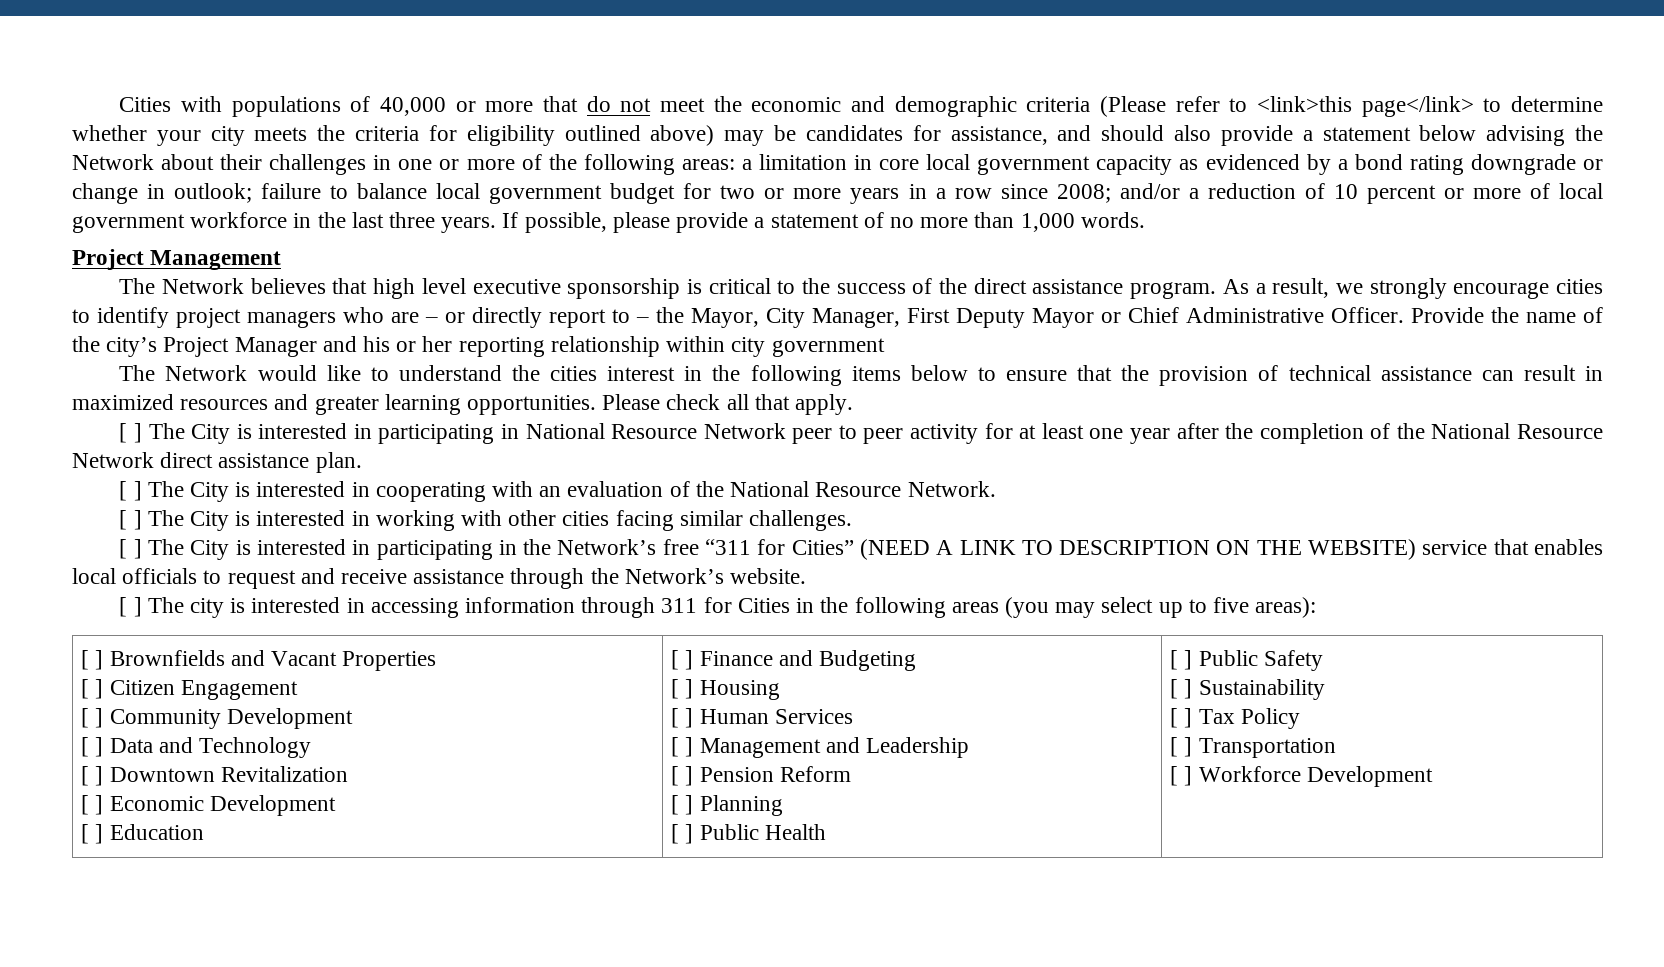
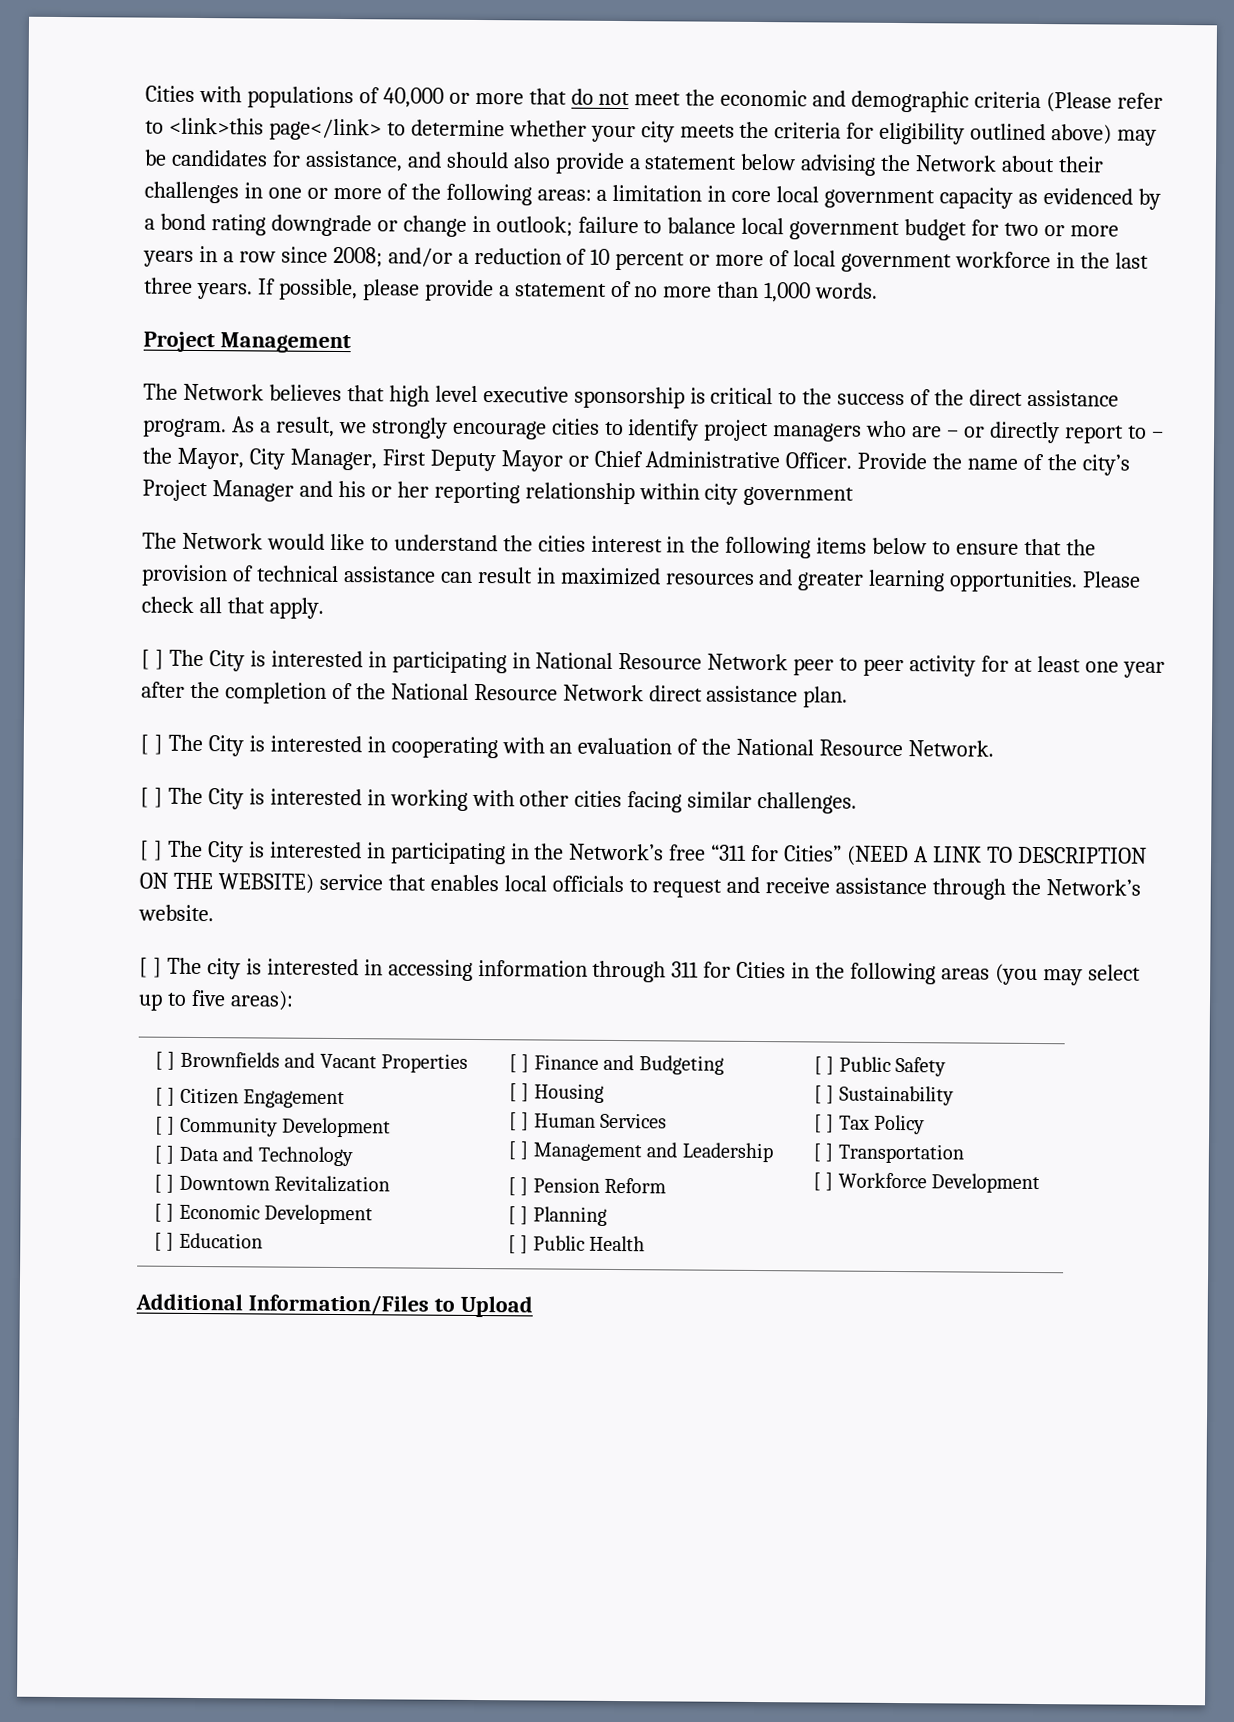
+ Additional Information/Files to Upload

